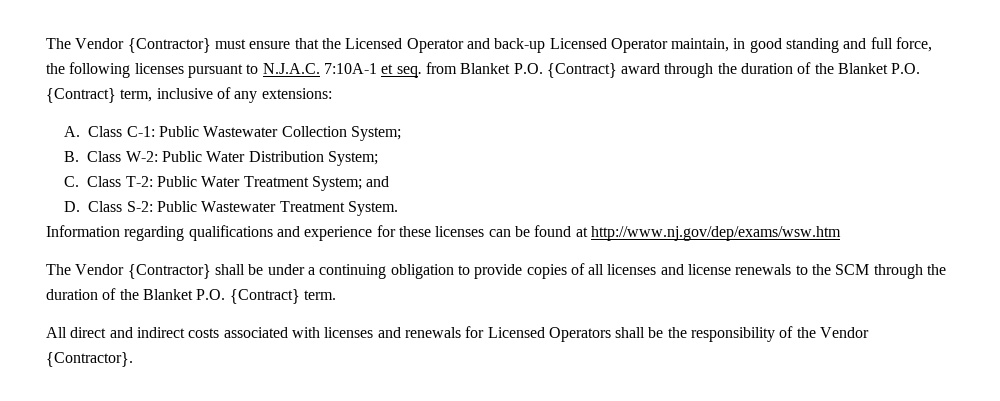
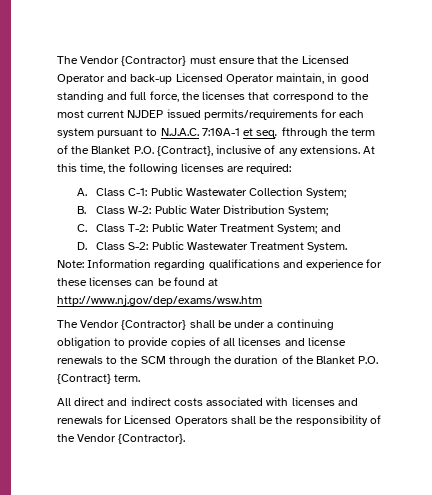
- The Vendor {Contractor} must ensure that the Licensed Operator and back-up Licensed Operator maintain, in good standing and full force, the following licenses pursuant to N.J.A.C. 7:10A-1 et seq. from Blanket P.O. {Contract} award through the duration of the Blanket P.O. {Contract} term, inclusive of any extensions:
+ The Vendor {Contractor} must ensure that the Licensed Operator and back-up Licensed Operator maintain, in good standing and full force, the licenses that correspond to the most current NJDEP issued permits/requirements for each system pursuant to N.J.A.C. 7:10A-1 et seq. fthrough the term of the Blanket P.O. {Contract}, inclusive of any extensions. At this time, the following licenses are required:
- Information regarding qualifications and experience for these licenses can be found at http://www.nj.gov/dep/exams/wsw.htm
+ Note: Information regarding qualifications and experience for these licenses can be found at http://www.nj.gov/dep/exams/wsw.htm

